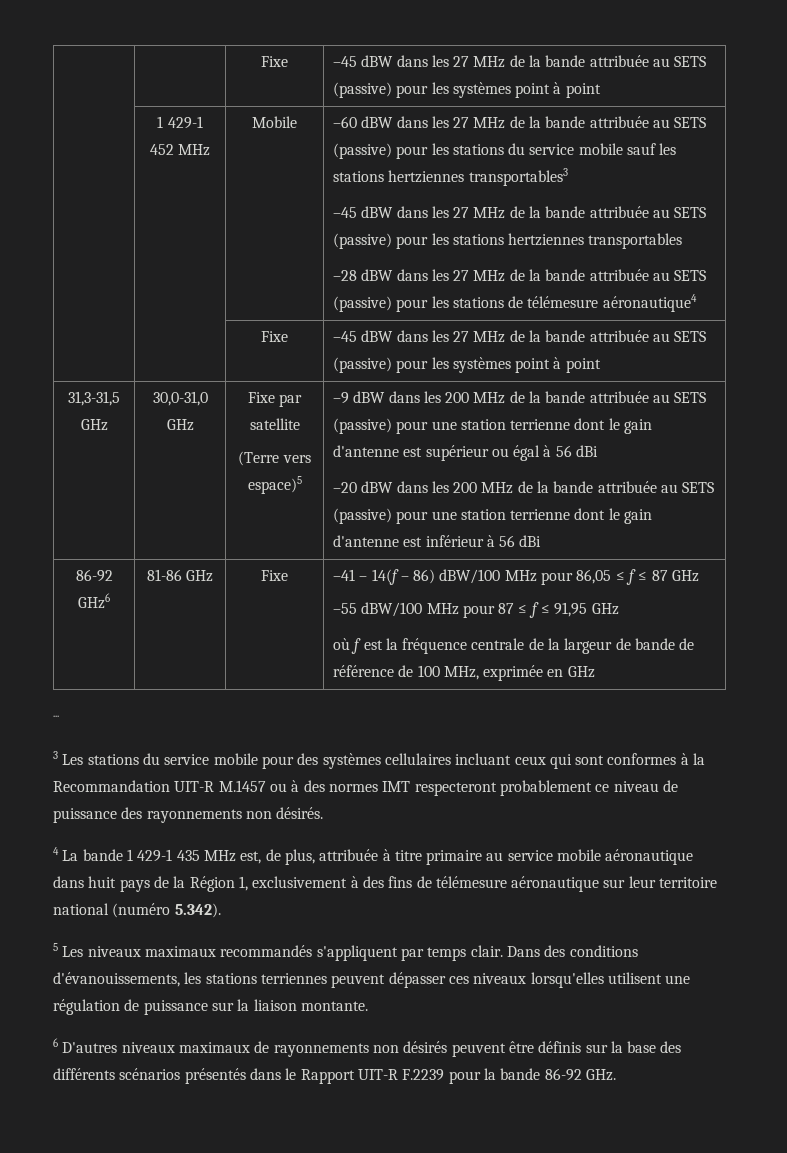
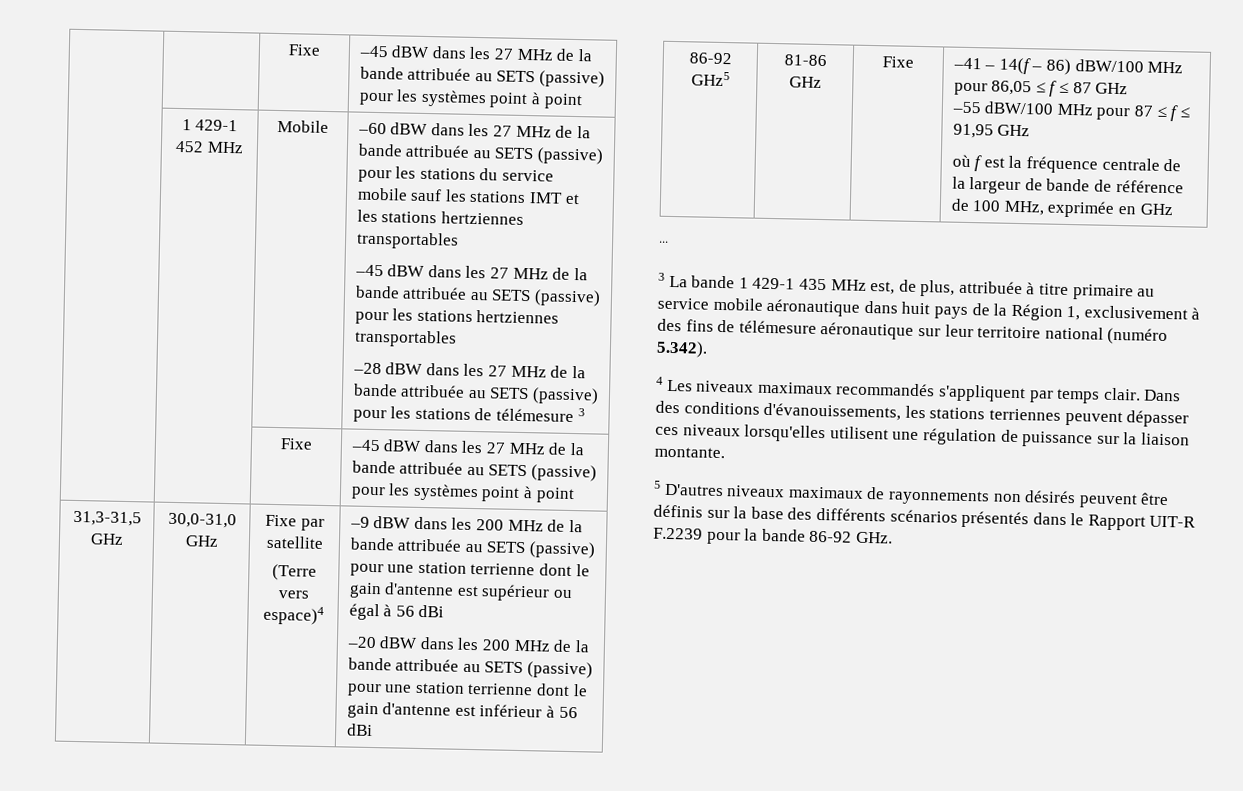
- –60 dBW dans les 27 MHz de la bande attribuée au SETS (passive) pour les stations du service mobile sauf les stations hertziennes transportables3
+ –60 dBW dans les 27 MHz de la bande attribuée au SETS (passive) pour les stations du service mobile sauf les stations IMT et les stations hertziennes transportables
- –28 dBW dans les 27 MHz de la bande attribuée au SETS (passive) pour les stations de télémesure aéronautique4
+ –28 dBW dans les 27 MHz de la bande attribuée au SETS (passive) pour les stations de télémesure 3
- (Terre vers espace)5
+ (Terre vers espace)4
- 86-92 GHz6
+ 86-92 GHz5
- 3 Les stations du service mobile pour des systèmes cellulaires incluant ceux qui sont conformes à la Recommandation UIT-R M.1457 ou à des normes IMT respecteront probablement ce niveau de puissance des rayonnements non désirés.
- 4 La bande 1 429-1 435 MHz est, de plus, attribuée à titre primaire au service mobile aéronautique dans huit pays de la Région 1, exclusivement à des fins de télémesure aéronautique sur leur territoire national (numéro 5.342).
+ 3 La bande 1 429-1 435 MHz est, de plus, attribuée à titre primaire au service mobile aéronautique dans huit pays de la Région 1, exclusivement à des fins de télémesure aéronautique sur leur territoire national (numéro 5.342).
- 5 Les niveaux maximaux recommandés s'appliquent par temps clair.
+ 4 Les niveaux maximaux recommandés s'appliquent par temps clair.
- 6 D'autres niveaux maximaux de rayonnements non désirés peuvent être définis sur la base des différents scénarios présentés dans le Rapport UIT-R F.2239 pour la bande 86-92 GHz.
+ 5 D'autres niveaux maximaux de rayonnements non désirés peuvent être définis sur la base des différents scénarios présentés dans le Rapport UIT-R F.2239 pour la bande 86-92 GHz.

